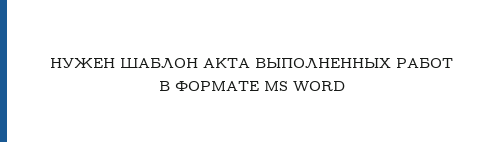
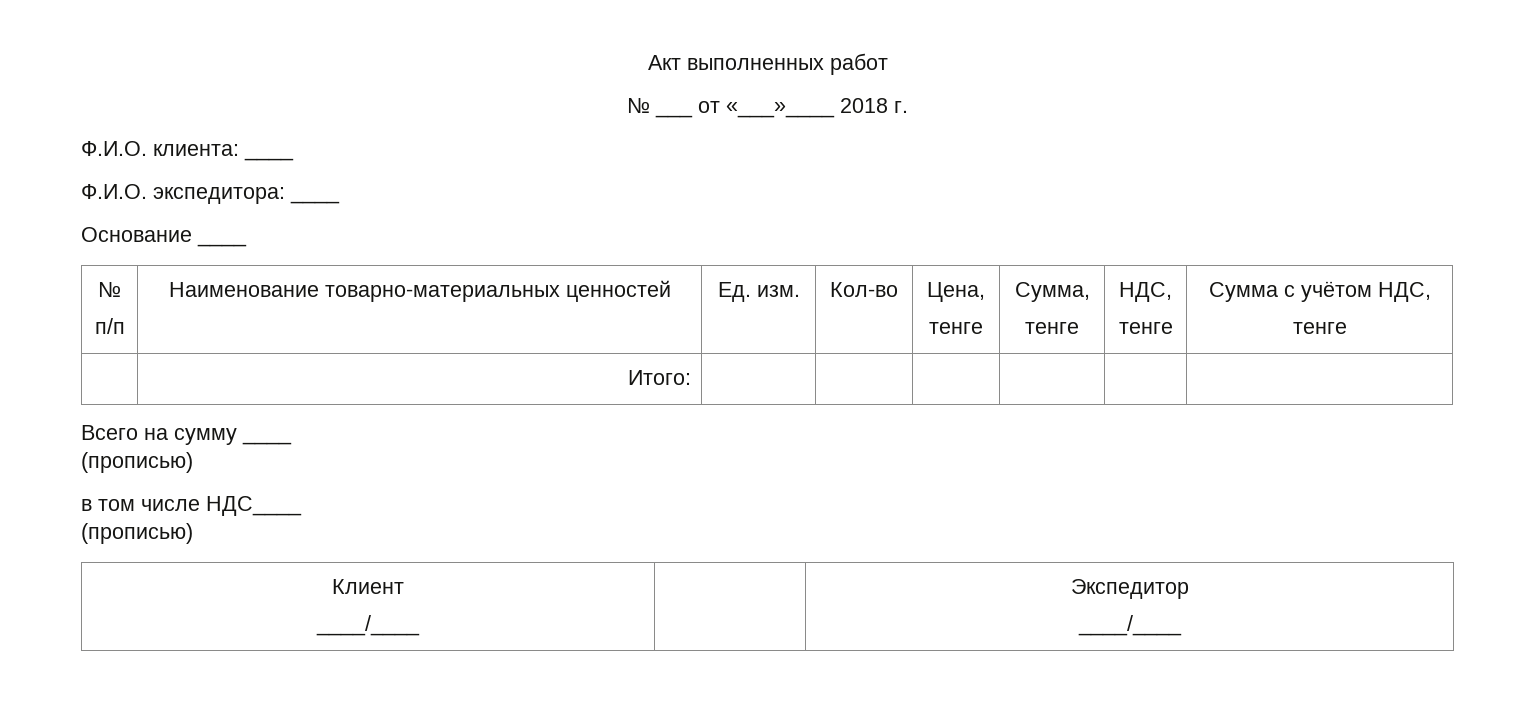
- НУЖЕН ШАБЛОН АКТА ВЫПОЛНЕННЫХ РАБОТ
- В ФОРМАТЕ MS WORD
+ Акт выполненных работ
+ № ___ от «___»____ 2018 г.
+ Ф.И.О. клиента: ____
+ Ф.И.О. экспедитора: ____
+ Основание ____
+ №
+ п/п | Наименование товарно-материальных ценностей | Ед. изм. | Кол-во | Цена,
+ тенге | Сумма,
+ тенге | НДС,
+ тенге | Сумма с учётом НДС,
+ тенге
+ | Итого: | | | | | |
+ Всего на сумму ____
+ (прописью)
+ в том числе НДС____
+ (прописью)
+ Клиент
+ ____/____ | | Экспедитор
+ ____/____

